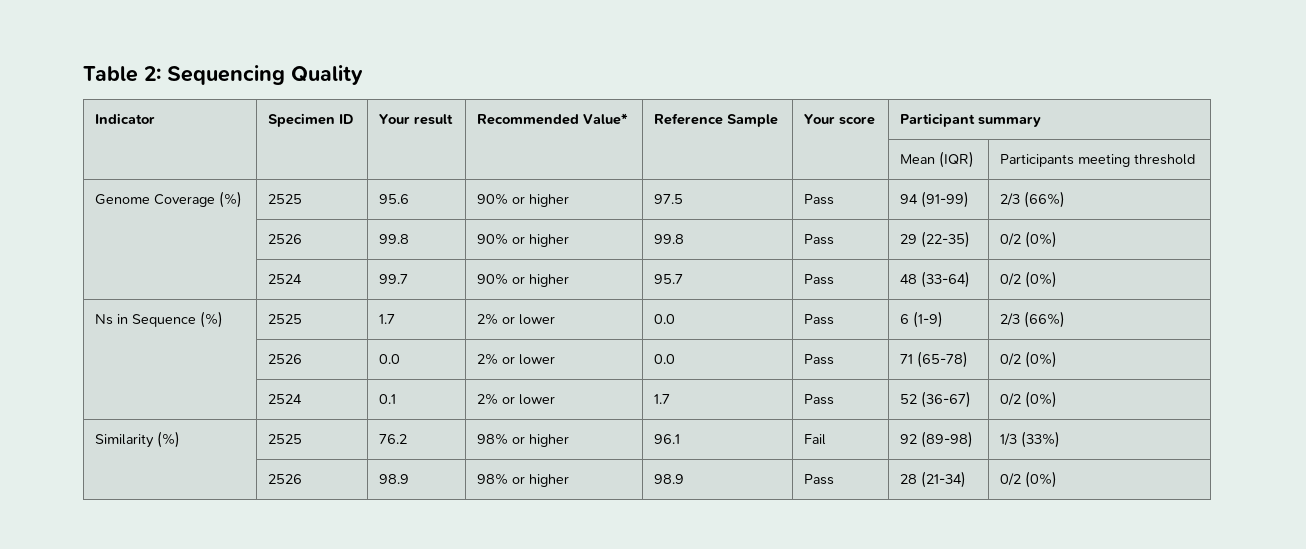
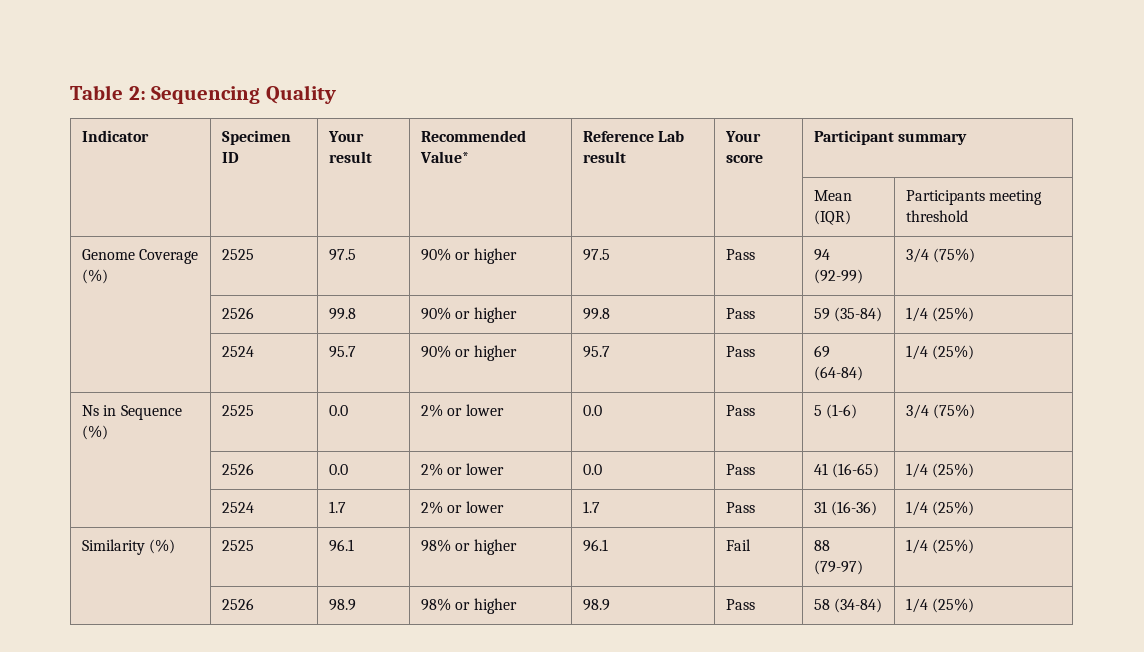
- Indicator | Specimen ID | Your result | Recommended Value* | Reference Sample | Your score | Participant summary
+ Indicator | Specimen ID | Your result | Recommended Value* | Reference Lab result | Your score | Participant summary
- Genome Coverage (%) | 2525 | 95.6 | 90% or higher | 97.5 | Pass | 94 (91-99) | 2/3 (66%)
+ Genome Coverage (%) | 2525 | 97.5 | 90% or higher | 97.5 | Pass | 94 (92-99) | 3/4 (75%)
- | 2526 | 99.8 | 90% or higher | 99.8 | Pass | 29 (22-35) | 0/2 (0%)
- | 2524 | 99.7 | 90% or higher | 95.7 | Pass | 48 (33-64) | 0/2 (0%)
+ | 2526 | 99.8 | 90% or higher | 99.8 | Pass | 59 (35-84) | 1/4 (25%)
+ | 2524 | 95.7 | 90% or higher | 95.7 | Pass | 69 (64-84) | 1/4 (25%)
- Ns in Sequence (%) | 2525 | 1.7 | 2% or lower | 0.0 | Pass | 6 (1-9) | 2/3 (66%)
+ Ns in Sequence (%) | 2525 | 0.0 | 2% or lower | 0.0 | Pass | 5 (1-6) | 3/4 (75%)
- | 2526 | 0.0 | 2% or lower | 0.0 | Pass | 71 (65-78) | 0/2 (0%)
- | 2524 | 0.1 | 2% or lower | 1.7 | Pass | 52 (36-67) | 0/2 (0%)
+ | 2526 | 0.0 | 2% or lower | 0.0 | Pass | 41 (16-65) | 1/4 (25%)
+ | 2524 | 1.7 | 2% or lower | 1.7 | Pass | 31 (16-36) | 1/4 (25%)
- Similarity (%) | 2525 | 76.2 | 98% or higher | 96.1 | Fail | 92 (89-98) | 1/3 (33%)
+ Similarity (%) | 2525 | 96.1 | 98% or higher | 96.1 | Fail | 88 (79-97) | 1/4 (25%)
- | 2526 | 98.9 | 98% or higher | 98.9 | Pass | 28 (21-34) | 0/2 (0%)
+ | 2526 | 98.9 | 98% or higher | 98.9 | Pass | 58 (34-84) | 1/4 (25%)

